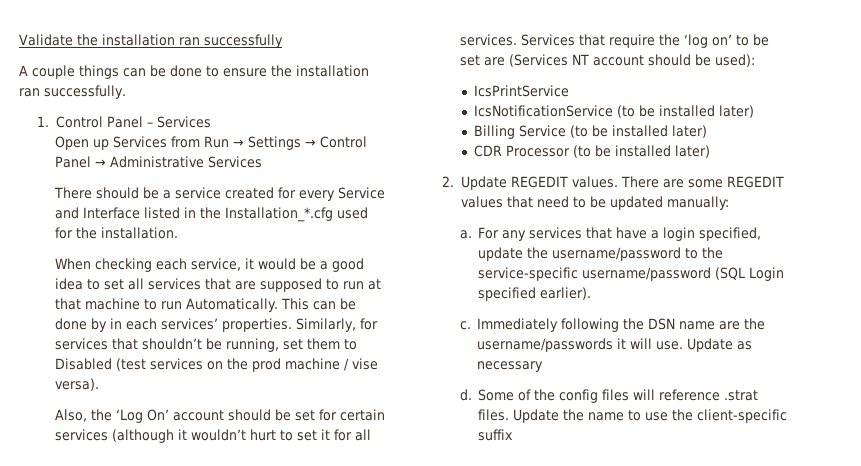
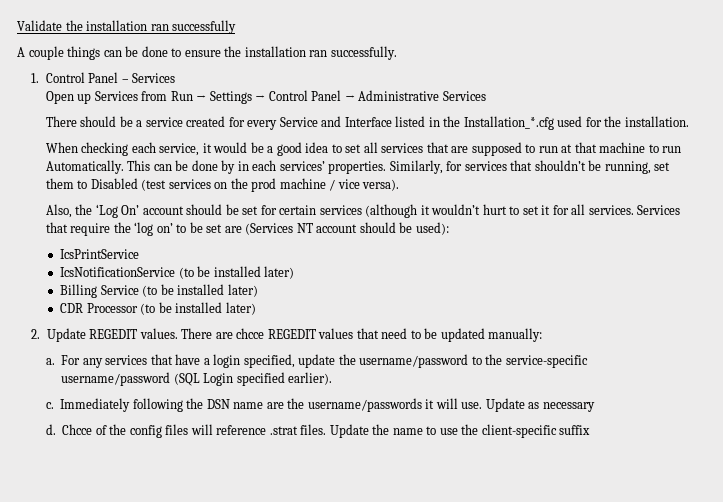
- Similarly, for services that shouldn’t be running, set them to Disabled (test services on the prod machine / vise versa).
+ Similarly, for services that shouldn’t be running, set them to Disabled (test services on the prod machine / vice versa).
- There are some REGEDIT values that need to be updated manually:
+ There are chcce REGEDIT values that need to be updated manually:
- Some of the config files will reference .strat files.
+ Chcce of the config files will reference .strat files.

